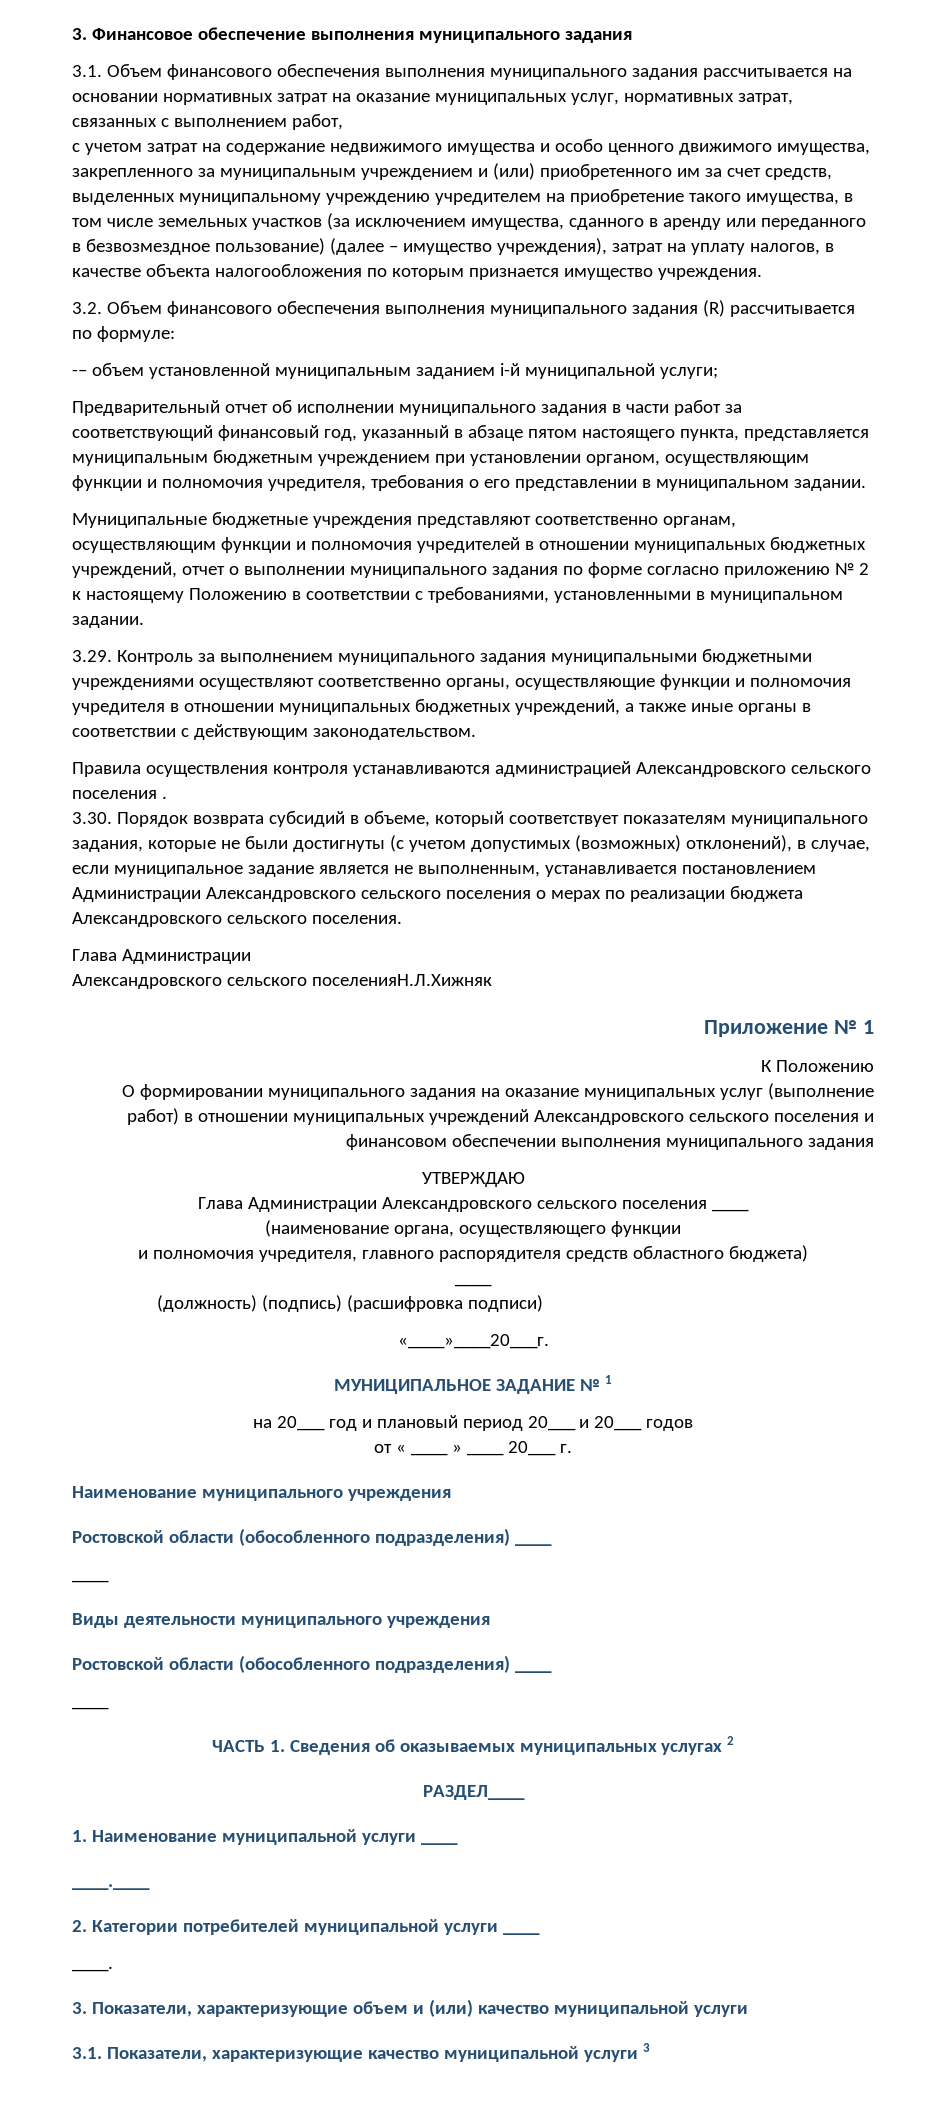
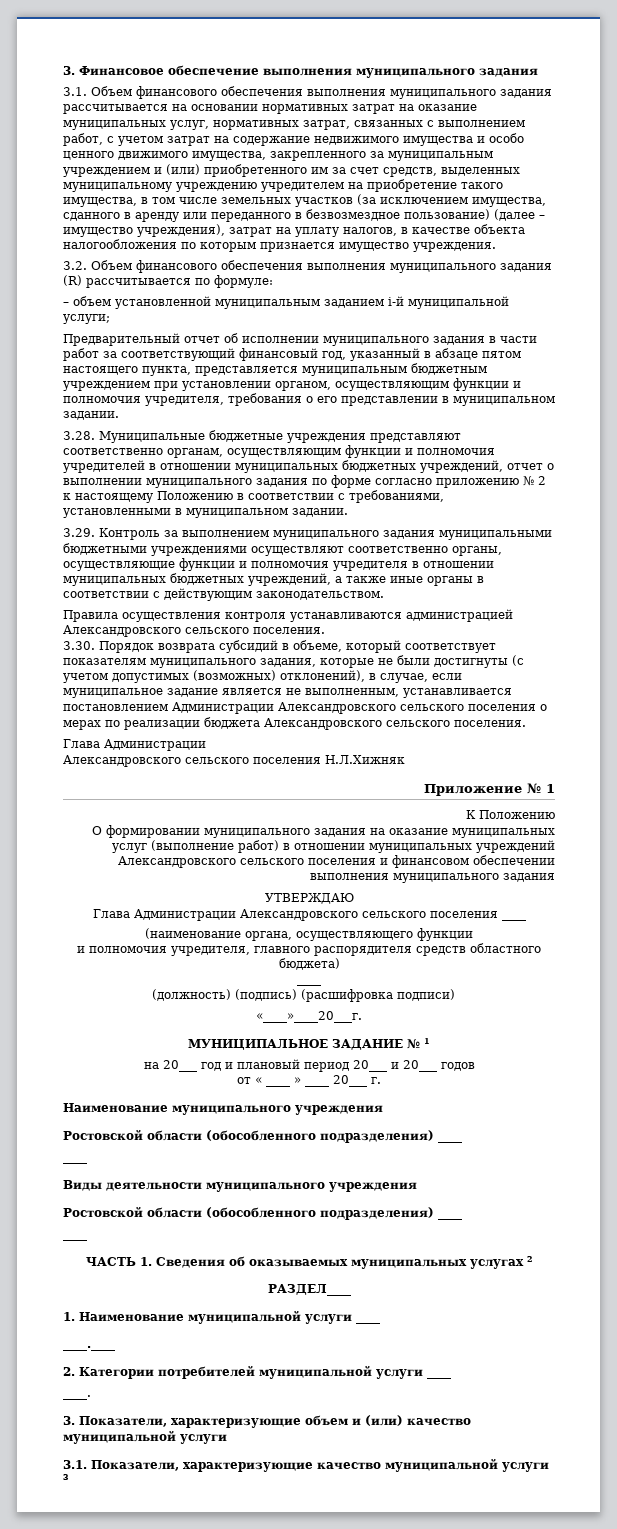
- 3.1. Объем финансового обеспечения выполнения муниципального задания рассчитывается на основании нормативных затрат на оказание муниципальных услуг, нормативных затрат, связанных с выполнением работ,
- с учетом затрат на содержание недвижимого имущества и особо ценного движимого имущества, закрепленного за муниципальным учреждением и (или) приобретенного им за счет средств, выделенных муниципальному учреждению учредителем на приобретение такого имущества, в том числе земельных участков (за исключением имущества, сданного в аренду или переданного в безвозмездное пользование) (далее – имущество учреждения), затрат на уплату налогов, в качестве объекта налогообложения по которым признается имущество учреждения.
+ 3.1. Объем финансового обеспечения выполнения муниципального задания рассчитывается на основании нормативных затрат на оказание муниципальных услуг, нормативных затрат, связанных с выполнением работ, с учетом затрат на содержание недвижимого имущества и особо ценного движимого имущества, закрепленного за муниципальным учреждением и (или) приобретенного им за счет средств, выделенных муниципальному учреждению учредителем на приобретение такого имущества, в том числе земельных участков (за исключением имущества, сданного в аренду или переданного в безвозмездное пользование) (далее – имущество учреждения), затрат на уплату налогов, в качестве объекта налогообложения по которым признается имущество учреждения.
- -– объем установленной муниципальным заданием i-й муниципальной услуги;
+ – объем установленной муниципальным заданием i-й муниципальной услуги;
- Муниципальные бюджетные учреждения представляют соответственно органам, осуществляющим функции и полномочия учредителей в отношении муниципальных бюджетных учреждений, отчет о выполнении муниципального задания по форме согласно приложению № 2 к настоящему Положению в соответствии с требованиями, установленными в муниципальном задании.
+ 3.28. Муниципальные бюджетные учреждения представляют соответственно органам, осуществляющим функции и полномочия учредителей в отношении муниципальных бюджетных учреждений, отчет о выполнении муниципального задания по форме согласно приложению № 2 к настоящему Положению в соответствии с требованиями, установленными в муниципальном задании.
- Правила осуществления контроля устанавливаются администрацией Александровского сельского поселения .
+ Правила осуществления контроля устанавливаются администрацией Александровского сельского поселения.
- Александровского сельского поселенияН.Л.Хижняк
+ Александровского сельского поселения Н.Л.Хижняк

